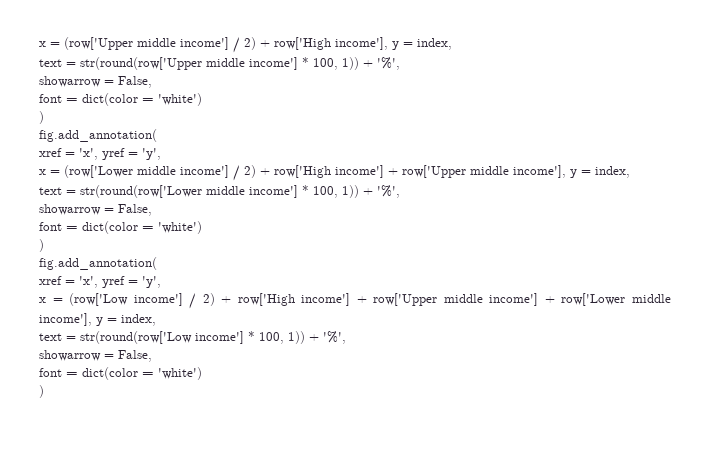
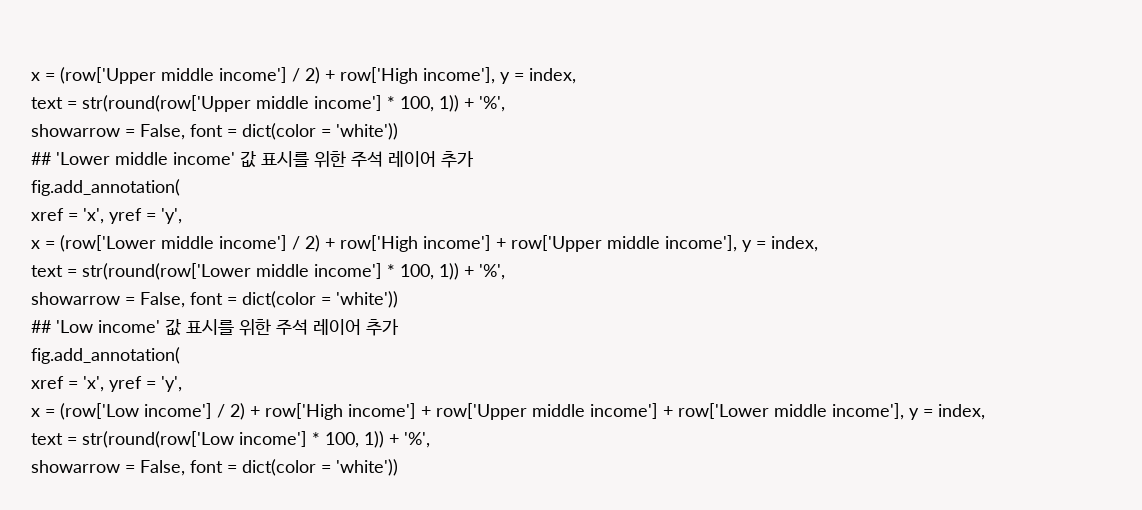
  text = str(round(row['Upper middle income'] * 100, 1)) + '%',
- showarrow = False,
- font = dict(color = 'white')
- )
+ showarrow = False, font = dict(color = 'white'))
+ ## 'Lower middle income' 값 표시를 위한 주석 레이어 추가
  text = str(round(row['Lower middle income'] * 100, 1)) + '%',
- showarrow = False,
- font = dict(color = 'white')
- )
+ showarrow = False, font = dict(color = 'white'))
+ ## 'Low income' 값 표시를 위한 주석 레이어 추가
  text = str(round(row['Low income'] * 100, 1)) + '%',
- showarrow = False,
- font = dict(color = 'white')
- )
+ showarrow = False, font = dict(color = 'white'))

